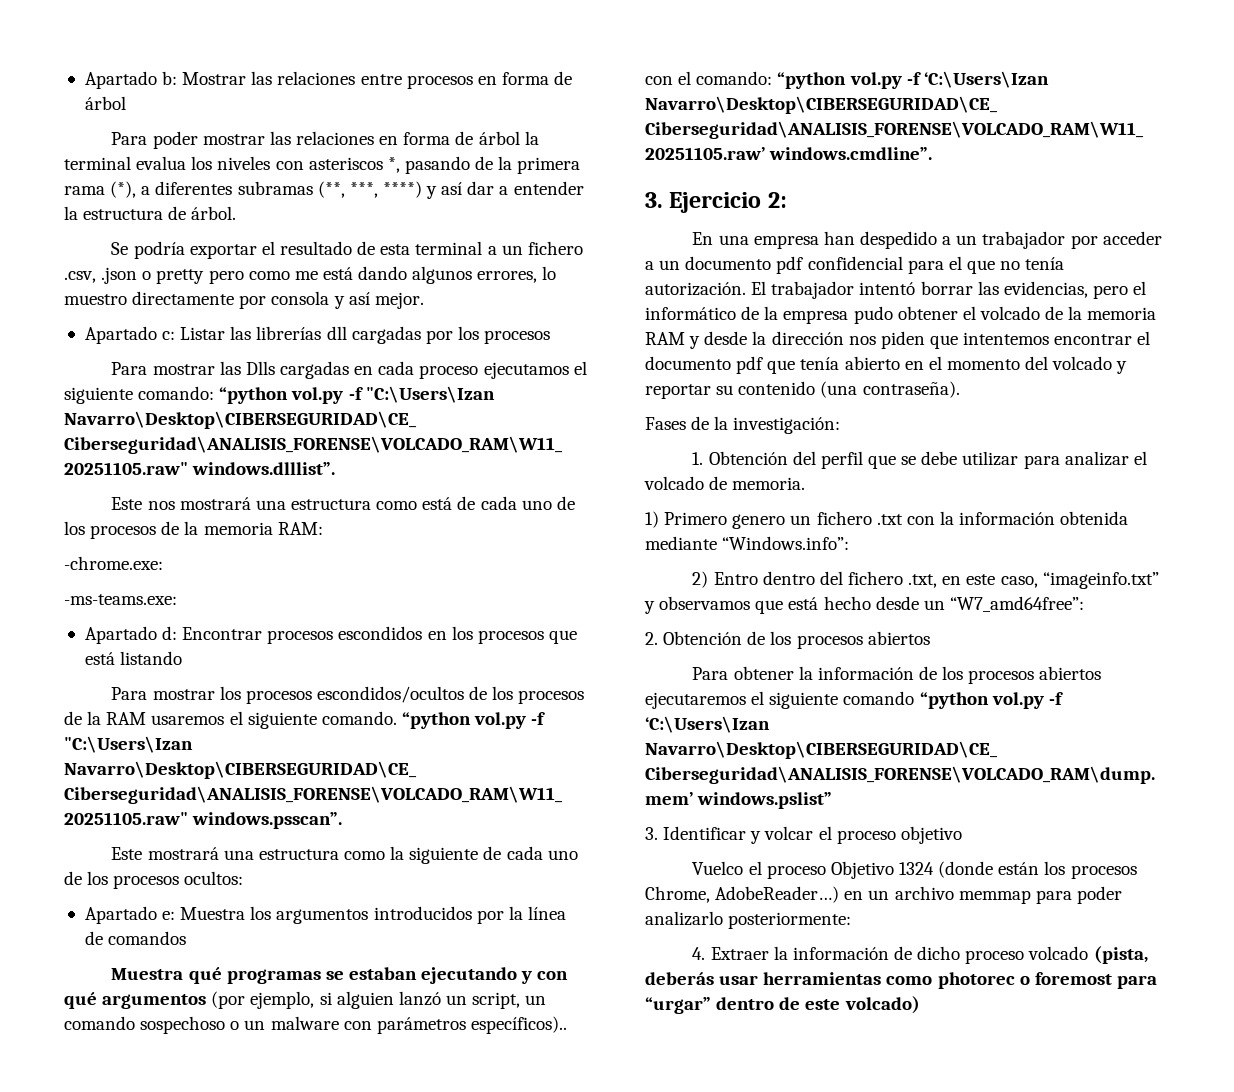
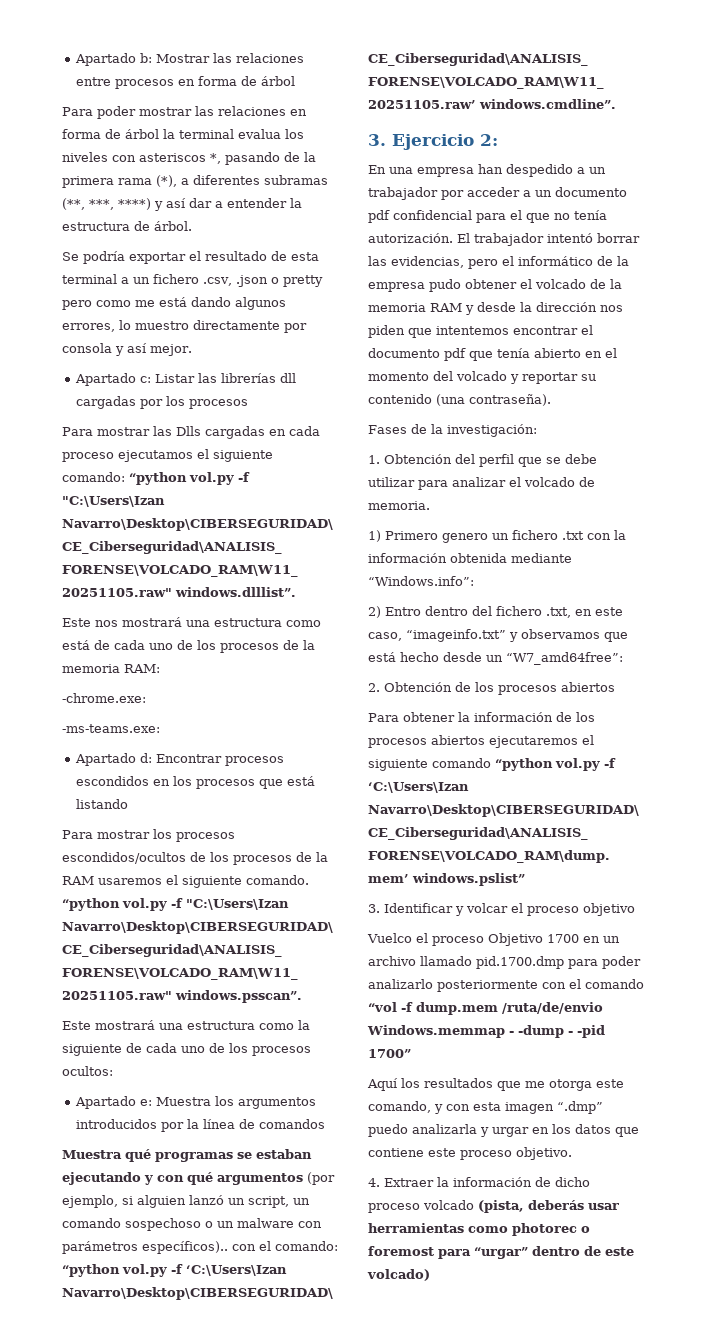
- Vuelco el proceso Objetivo 1324 (donde están los procesos Chrome, AdobeReader…) en un archivo memmap para poder analizarlo posteriormente:
+ Vuelco el proceso Objetivo 1700 en un archivo llamado pid.1700.dmp para poder analizarlo posteriormente con el comando “vol -f dump.mem /ruta/de/envio Windows.memmap - -dump - -pid 1700”
+ Aquí los resultados que me otorga este comando, y con esta imagen “.dmp” puedo analizarla y urgar en los datos que contiene este proceso objetivo.

